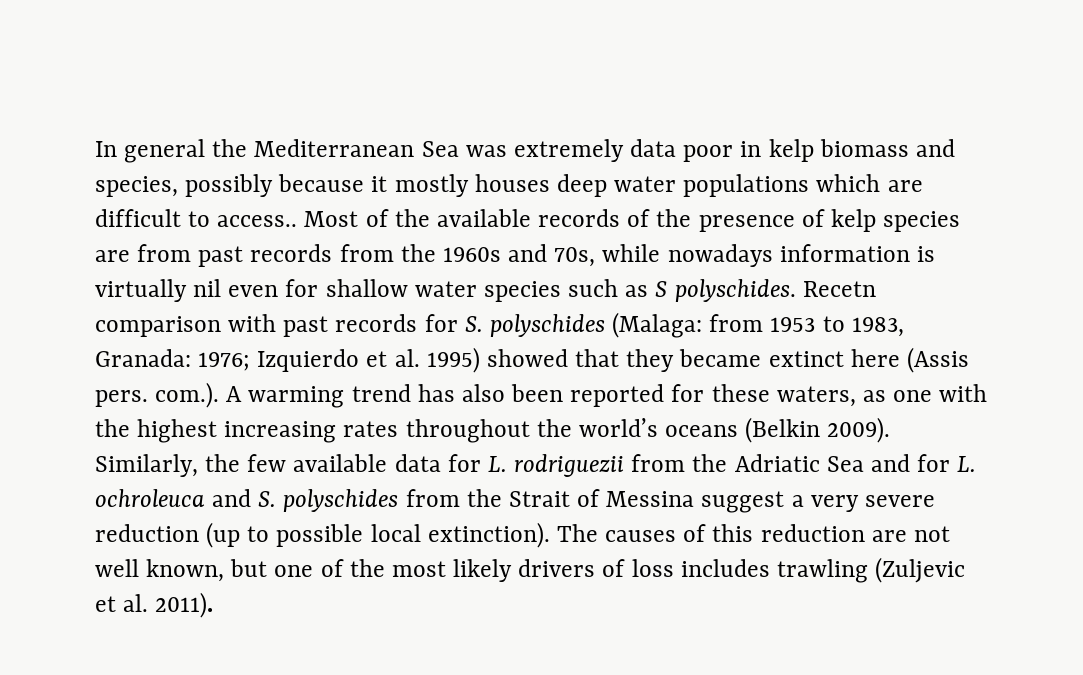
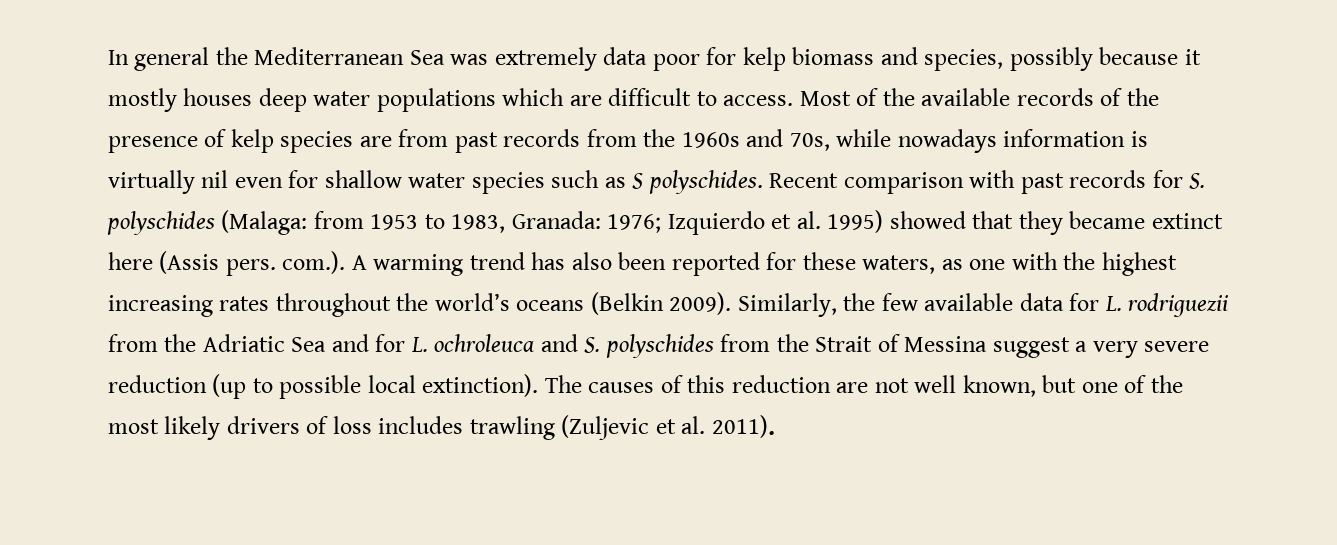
- In general the Mediterranean Sea was extremely data poor in kelp biomass and species, possibly because it mostly houses deep water populations which are difficult to access..
+ In general the Mediterranean Sea was extremely data poor for kelp biomass and species, possibly because it mostly houses deep water populations which are difficult to access.
- Recetn comparison with past records for S. polyschides (Malaga: from 1953 to 1983, Granada: 1976; Izquierdo et al. 1995) showed that they became extinct here (Assis pers. com.). A warming trend has also been reported for these waters, as one with the highest increasing rates throughout the world’s oceans (Belkin 2009).
+ Recent comparison with past records for S. polyschides (Malaga: from 1953 to 1983, Granada: 1976; Izquierdo et al. 1995) showed that they became extinct here (Assis pers. com.). A warming trend has also been reported for these waters, as one with the highest increasing rates throughout the world’s oceans (Belkin 2009).

